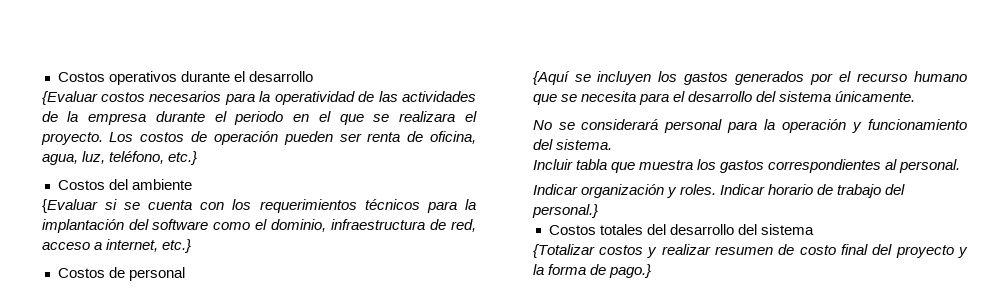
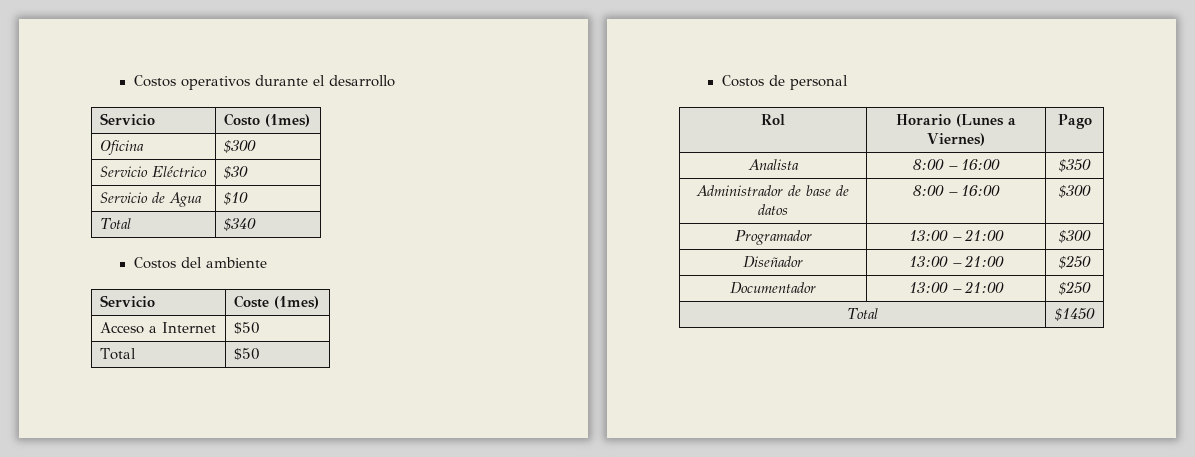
- {Evaluar costos necesarios para la operatividad de las actividades de la empresa durante el periodo en el que se realizara el proyecto. Los costos de operación pueden ser renta de oficina, agua, luz, teléfono, etc.}
+ Servicio | Costo (1mes)
+ Oficina | $300
+ Servicio Eléctrico | $30
+ Servicio de Agua | $10
+ Total | $340
  Costos del ambiente
- {Evaluar si se cuenta con los requerimientos técnicos para la implantación del software como el dominio, infraestructura de red, acceso a internet, etc.}
+ Servicio | Coste (1mes)
+ Acceso a Internet | $50
+ Total | $50
  Costos de personal
- {Aquí se incluyen los gastos generados por el recurso humano que se necesita para el desarrollo del sistema únicamente.
- No se considerará personal para la operación y funcionamiento del sistema.
- Incluir tabla que muestra los gastos correspondientes al personal.
- Indicar organización y roles. Indicar horario de trabajo del personal.}
- Costos totales del desarrollo del sistema
- {Totalizar costos y realizar resumen de costo final del proyecto y la forma de pago.}
+ Rol | Horario (Lunes a Viernes) | Pago
+ Analista | 8:00 – 16:00 | $350
+ Administrador de base de datos | 8:00 – 16:00 | $300
+ Programador | 13:00 – 21:00 | $300
+ Diseñador | 13:00 – 21:00 | $250
+ Documentador | 13:00 – 21:00 | $250
+ Total | $1450

